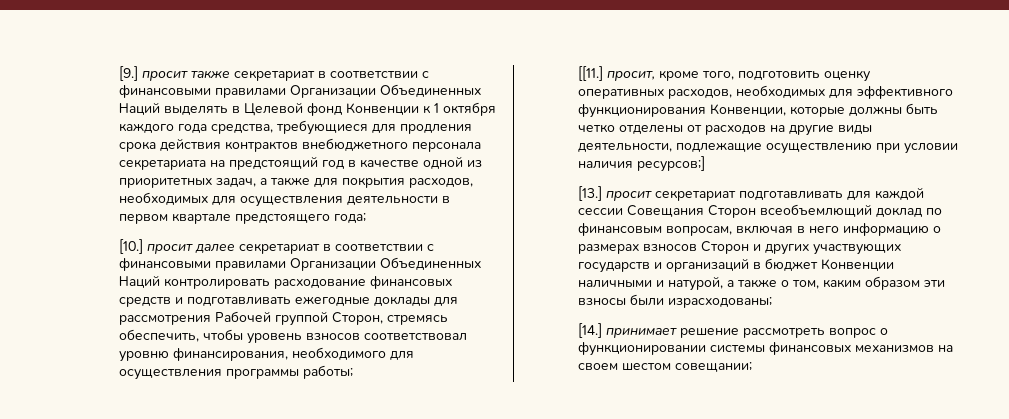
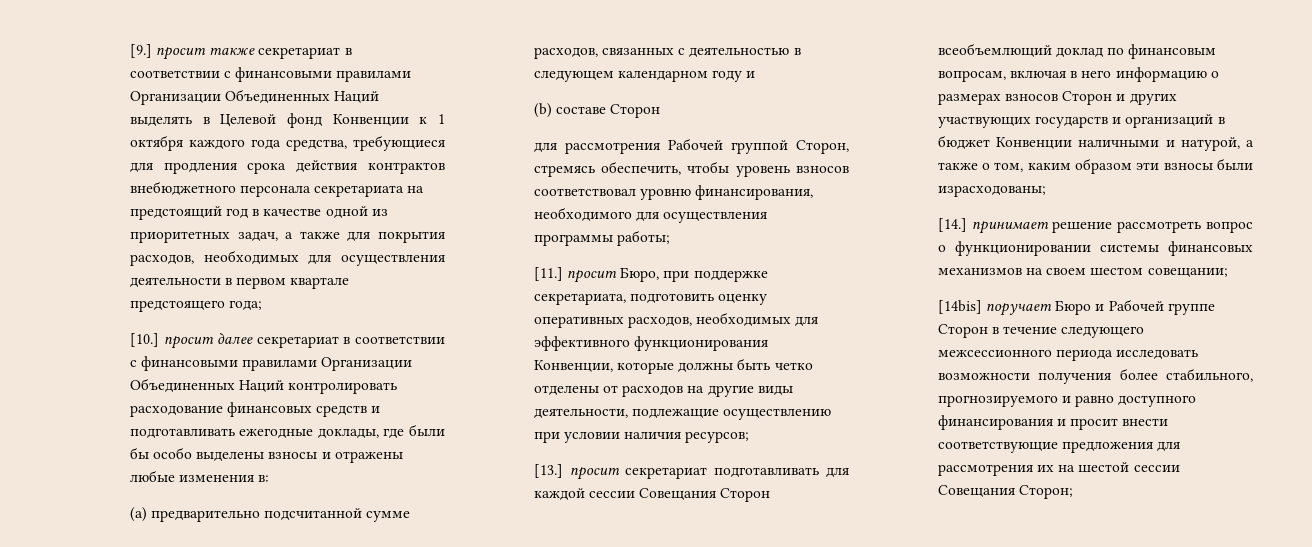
- [10.] просит далее секретариат в соответствии с финансовыми правилами Организации Объединенных Наций контролировать расходование финансовых средств и подготавливать ежегодные доклады для рассмотрения Рабочей группой Сторон, стремясь обеспечить, чтобы уровень взносов соответствовал уровню финансирования, необходимого для осуществления программы работы;
+ [10.] просит далее секретариат в соответствии с финансовыми правилами Организации Объединенных Наций контролировать расходование финансовых средств и подготавливать ежегодные доклады, где были бы особо выделены взносы и отражены любые изменения в:
+ (a) предварительно подсчитанной сумме расходов, связанных с деятельностью в следующем календарном году и
+ (b) составе Сторон
+ для рассмотрения Рабочей группой Сторон, стремясь обеспечить, чтобы уровень взносов соответствовал уровню финансирования, необходимого для осуществления программы работы;
- [[11.] просит, кроме того, подготовить оценку оперативных расходов, необходимых для эффективного функционирования Конвенции, которые должны быть четко отделены от расходов на другие виды деятельности, подлежащие осуществлению при условии наличия ресурсов;]
+ [11.] просит Бюро, при поддержке секретариата, подготовить оценку оперативных расходов, необходимых для эффективного функционирования Конвенции, которые должны быть четко отделены от расходов на другие виды деятельности, подлежащие осуществлению при условии наличия ресурсов;
+ [14bis] поручает Бюро и Рабочей группе Сторон в течение следующего межсессионного периода исследовать возможности получения более стабильного, прогнозируемого и равно доступного финансирования и просит внести соответствующие предложения для рассмотрения их на шестой сессии Совещания Сторон;

